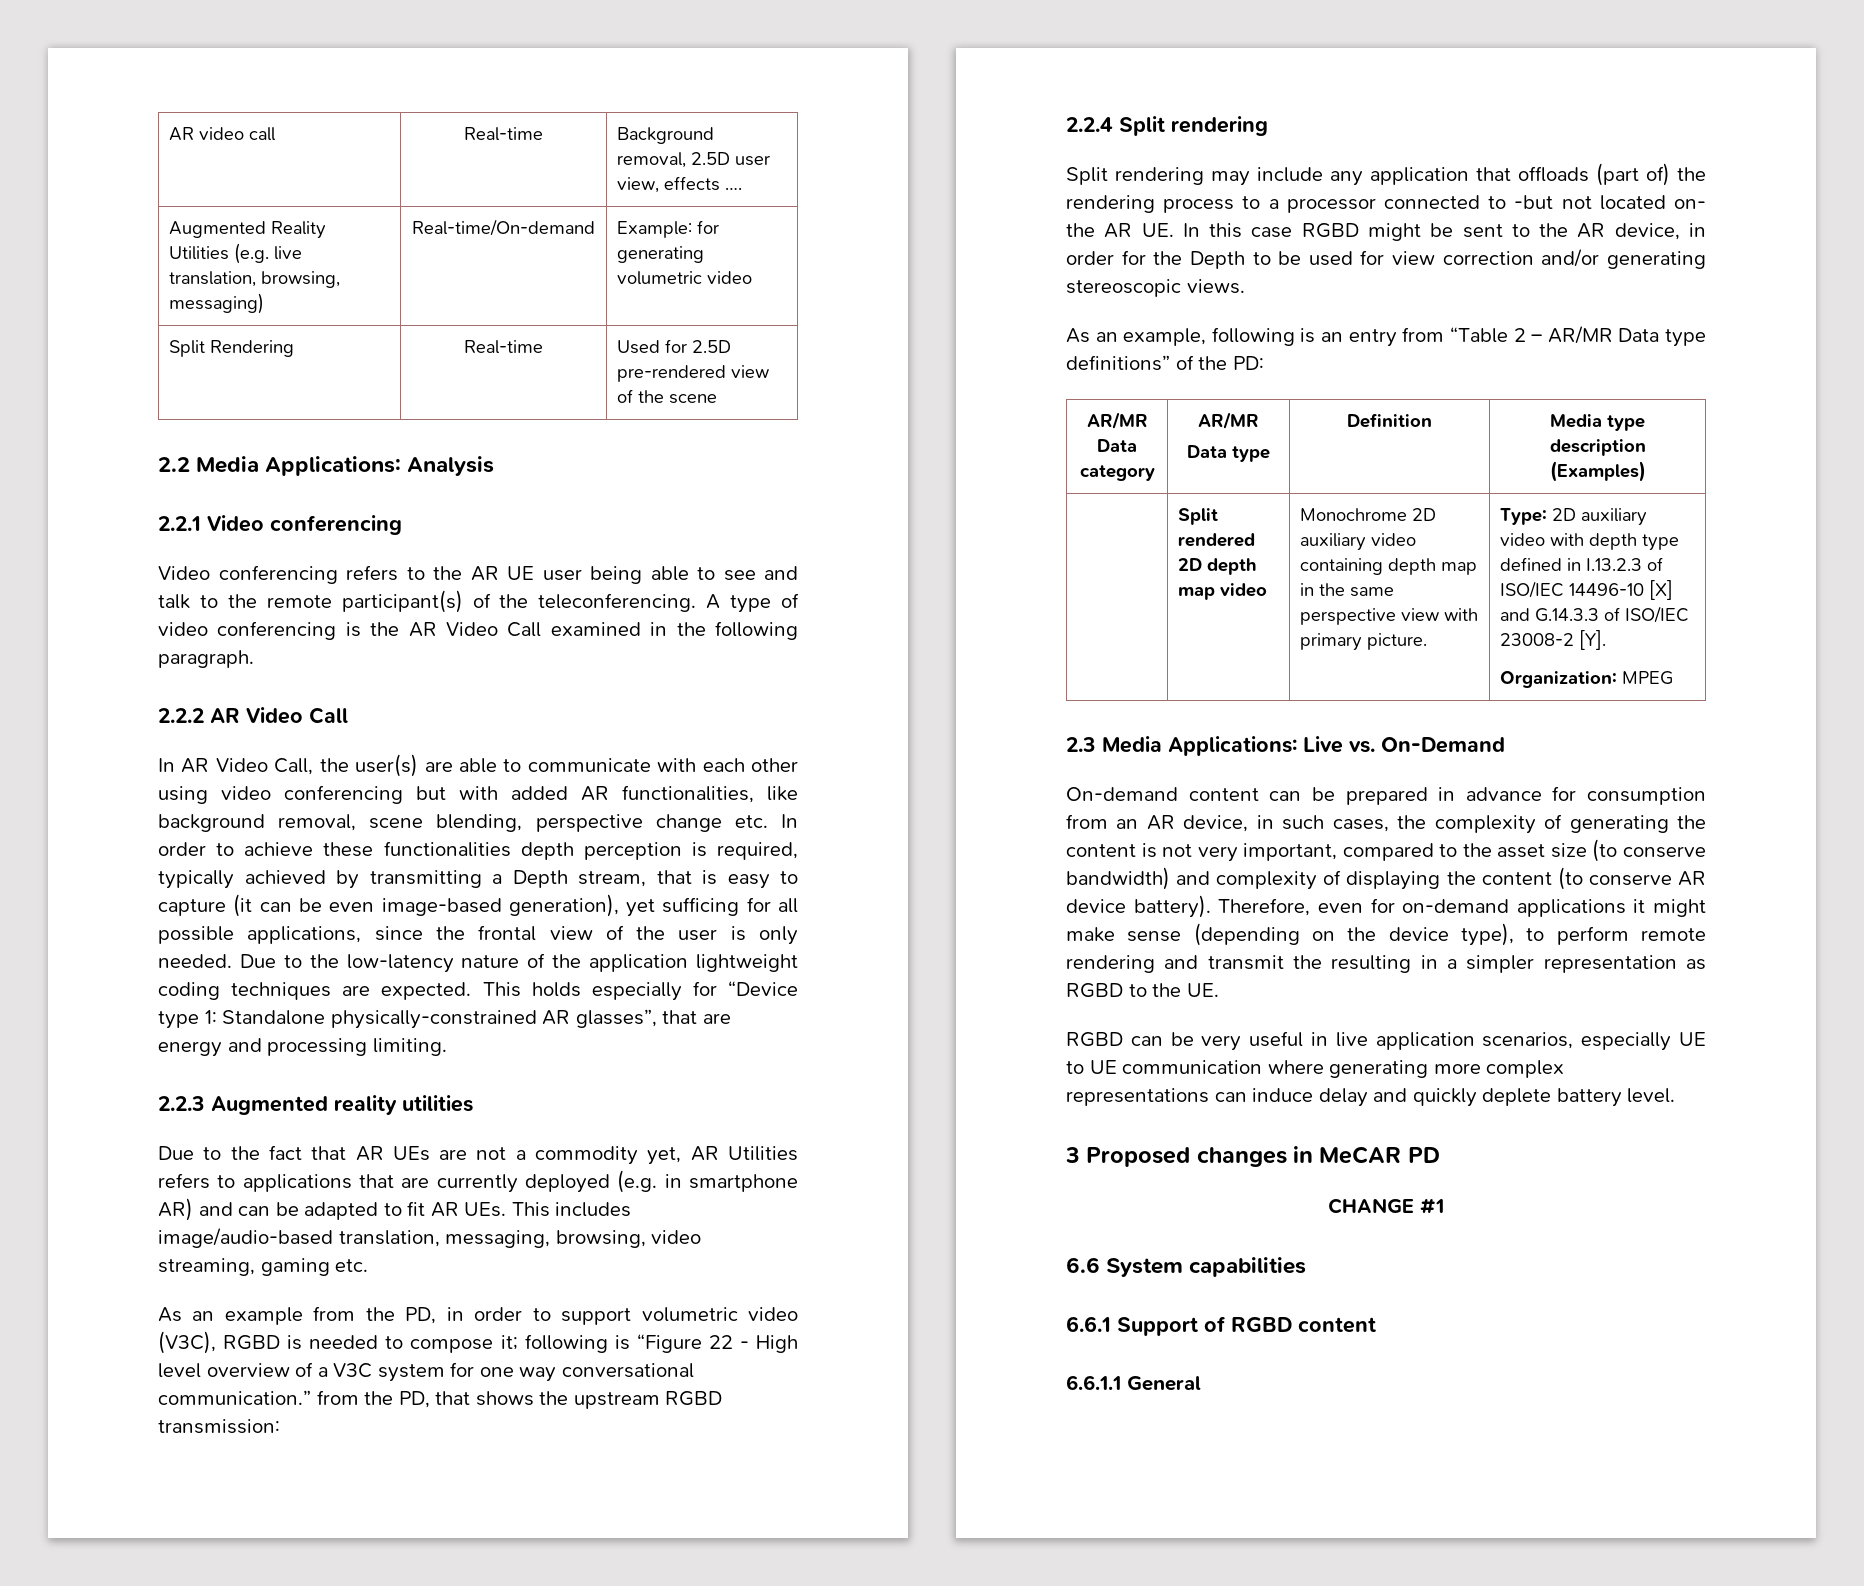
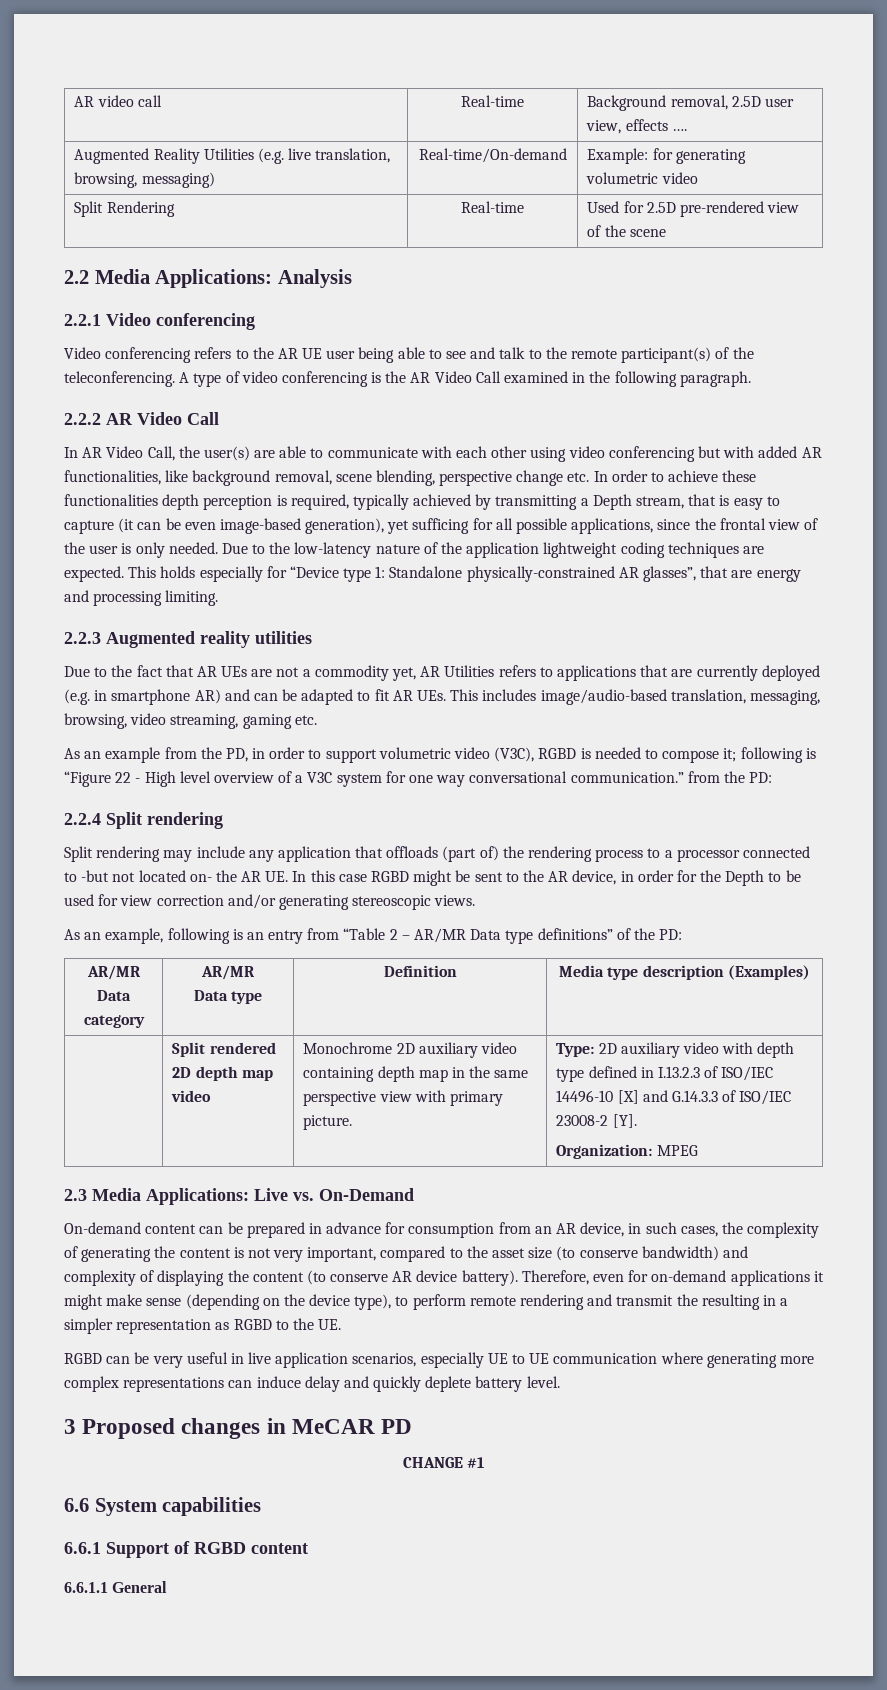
- As an example from the PD, in order to support volumetric video (V3C), RGBD is needed to compose it; following is “Figure 22 - High level overview of a V3C system for one way conversational communication.” from the PD, that shows the upstream RGBD transmission:
+ As an example from the PD, in order to support volumetric video (V3C), RGBD is needed to compose it; following is “Figure 22 - High level overview of a V3C system for one way conversational communication.” from the PD:

